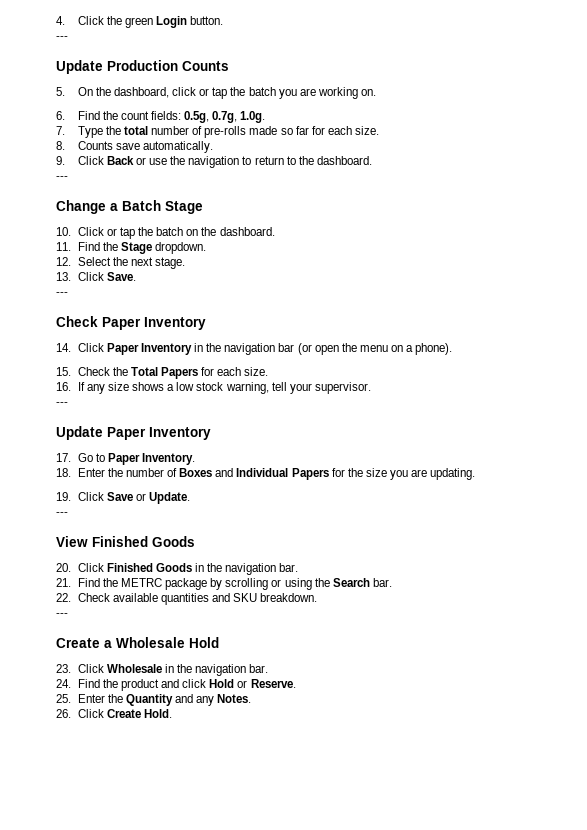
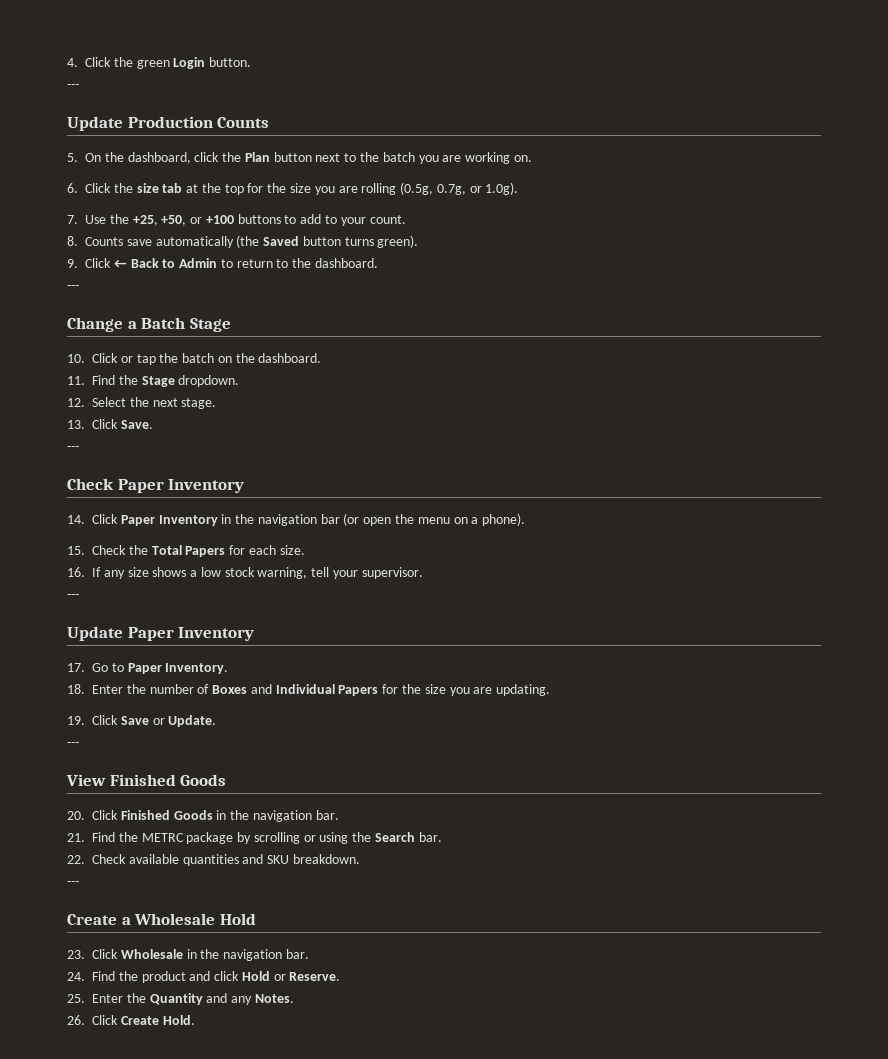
- 5. On the dashboard, click or tap the batch you are working on.
+ 5. On the dashboard, click the Plan button next to the batch you are working on.
- 6. Find the count fields: 0.5g, 0.7g, 1.0g.
- 7. Type the total number of pre-rolls made so far for each size.
- 8. Counts save automatically.
- 9. Click Back or use the navigation to return to the dashboard.
+ 6. Click the size tab at the top for the size you are rolling (0.5g, 0.7g, or 1.0g).
+ 7. Use the +25, +50, or +100 buttons to add to your count.
+ 8. Counts save automatically (the Saved button turns green).
+ 9. Click ← Back to Admin to return to the dashboard.

